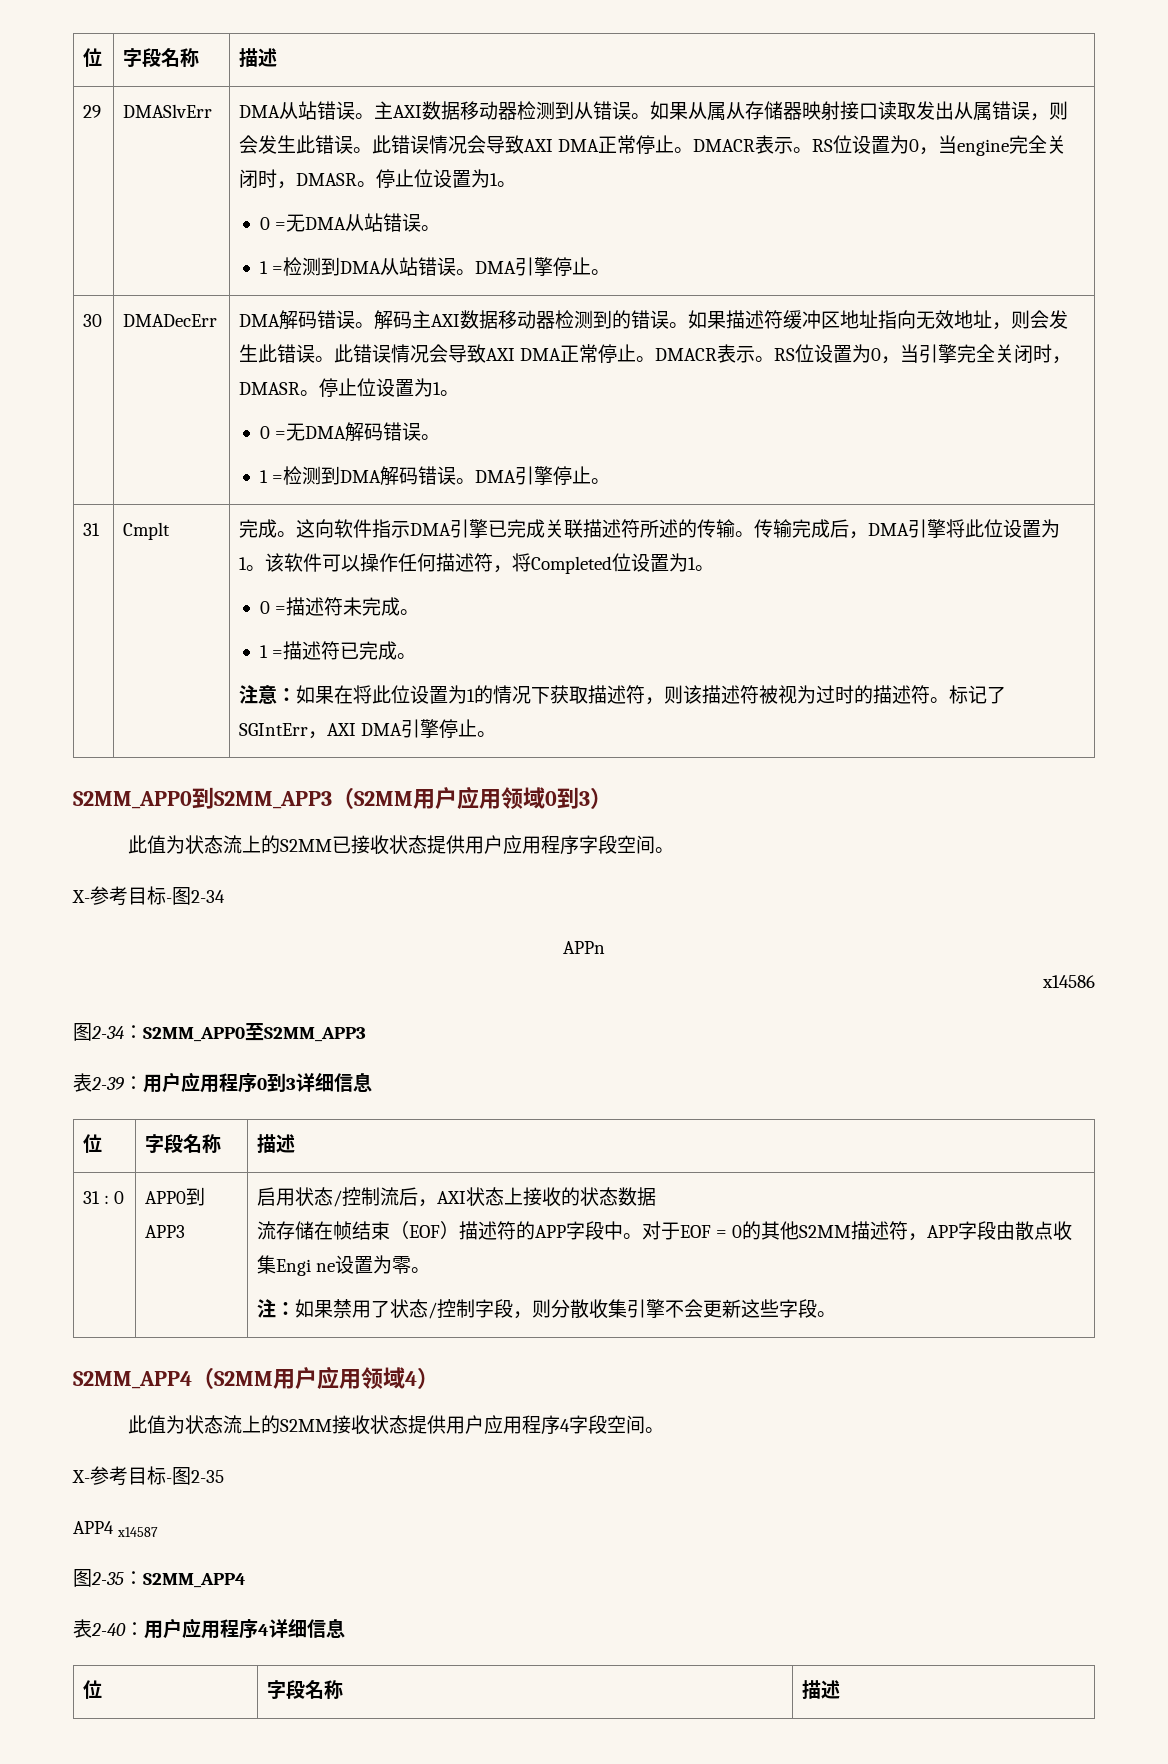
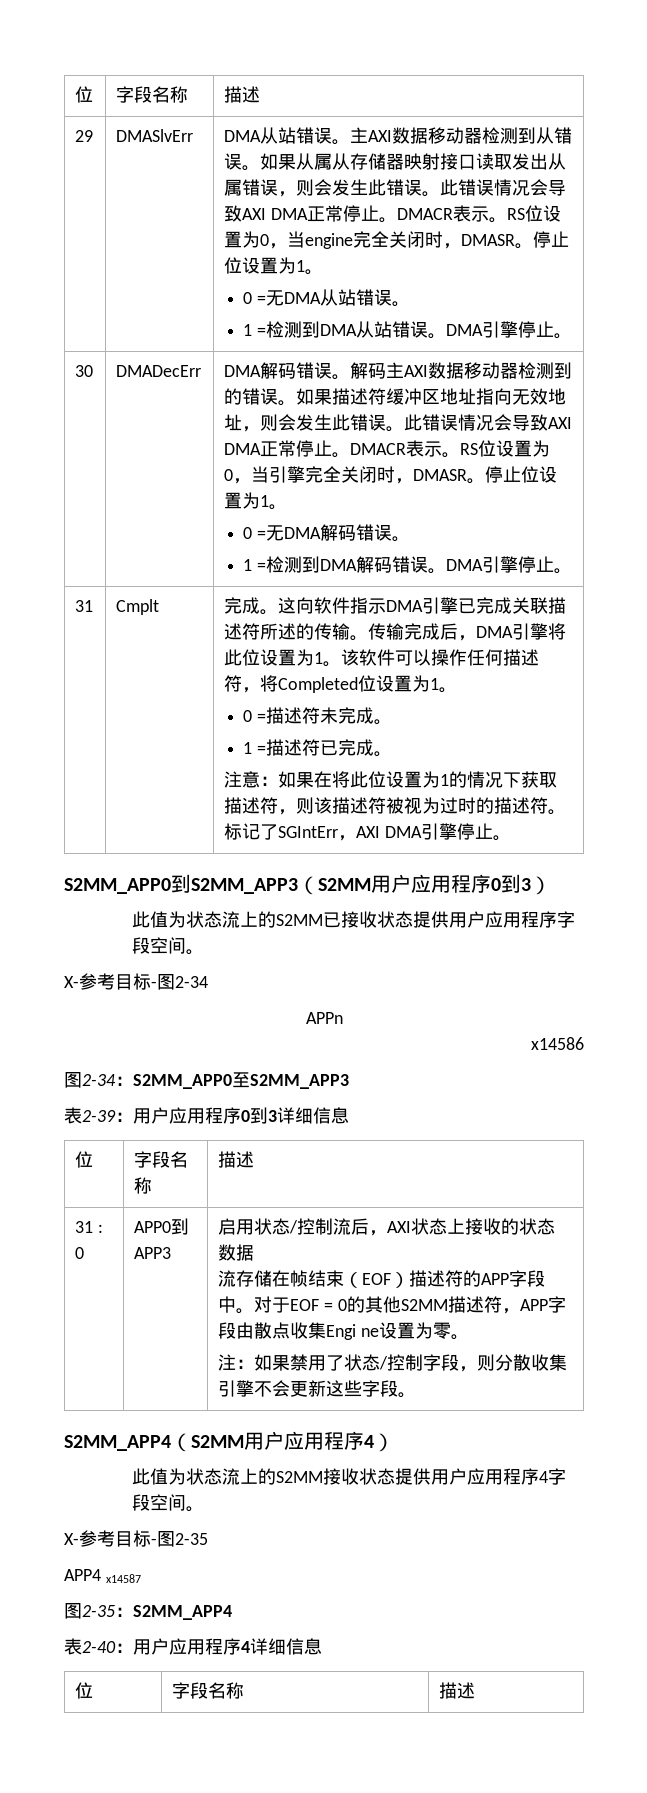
- S2MM_APP0到S2MM_APP3（S2MM用户应用领域0到3）
+ S2MM_APP0到S2MM_APP3（S2MM用户应用程序0到3）
- S2MM_APP4（S2MM用户应用领域4）
+ S2MM_APP4（S2MM用户应用程序4）

